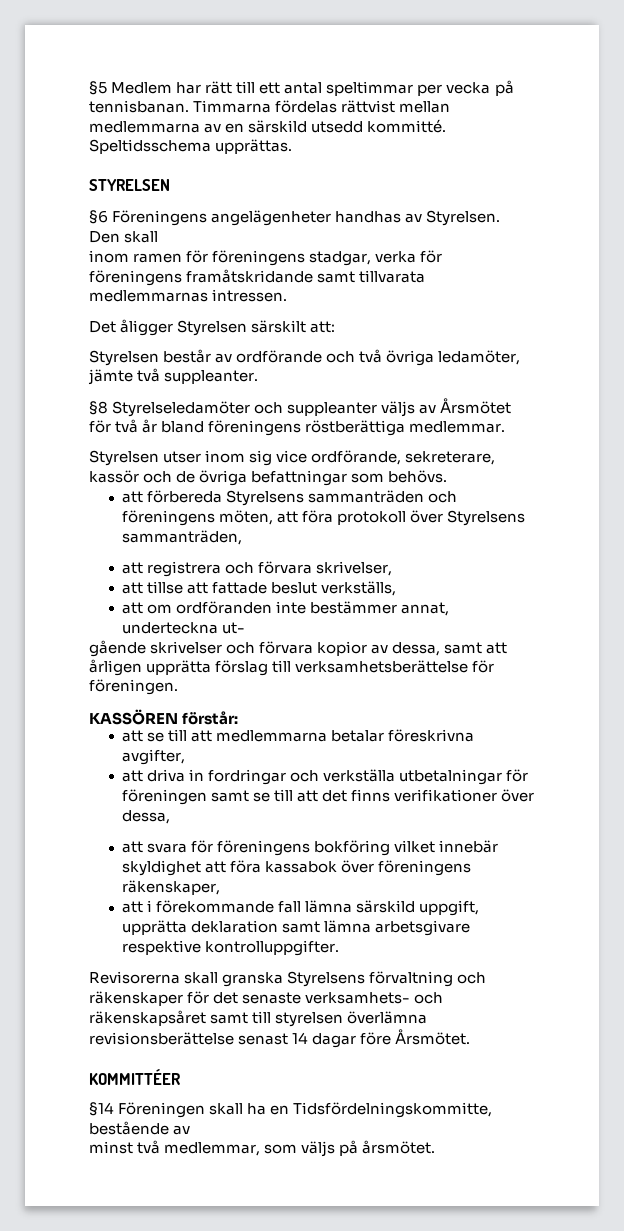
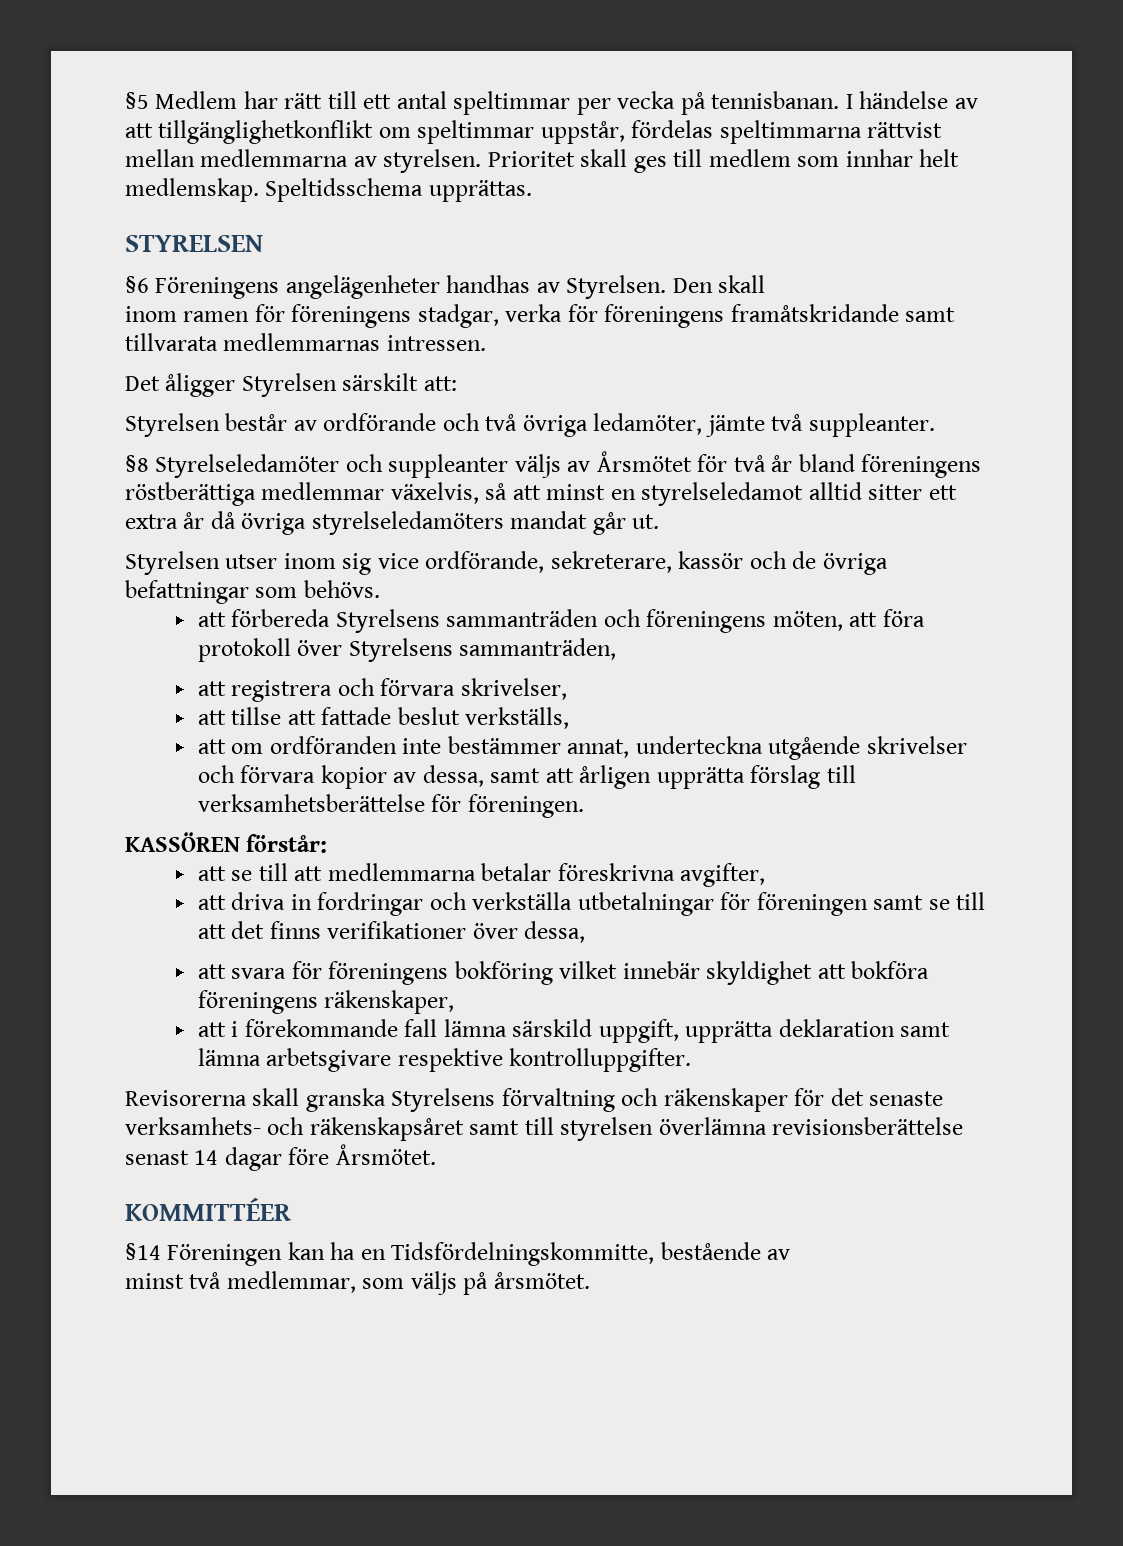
- Timmarna fördelas rättvist mellan medlemmarna av en särskild utsedd kommitté.
+ I händelse av att tillgänglighetkonflikt om speltimmar uppstår, fördelas speltimmarna rättvist mellan medlemmarna av styrelsen. Prioritet skall ges till medlem som innhar helt medlemskap.
- §8 Styrelseledamöter och suppleanter väljs av Årsmötet för två år bland föreningens röstberättiga medlemmar.
+ §8 Styrelseledamöter och suppleanter väljs av Årsmötet för två år bland föreningens röstberättiga medlemmar växelvis, så att minst en styrelseledamot alltid sitter ett extra år då övriga styrelseledamöters mandat går ut.
- att om ordföranden inte bestämmer annat, underteckna ut-
- gående skrivelser och förvara kopior av dessa, samt att årligen upprätta förslag till verksamhetsberättelse för föreningen.
+ att om ordföranden inte bestämmer annat, underteckna utgående skrivelser och förvara kopior av dessa, samt att årligen upprätta förslag till verksamhetsberättelse för föreningen.
- att svara för föreningens bokföring vilket innebär skyldighet att föra kassabok över föreningens räkenskaper,
+ att svara för föreningens bokföring vilket innebär skyldighet att bokföra föreningens räkenskaper,
- §14 Föreningen skall ha en Tidsfördelningskommitte, bestående av
+ §14 Föreningen kan ha en Tidsfördelningskommitte, bestående av

